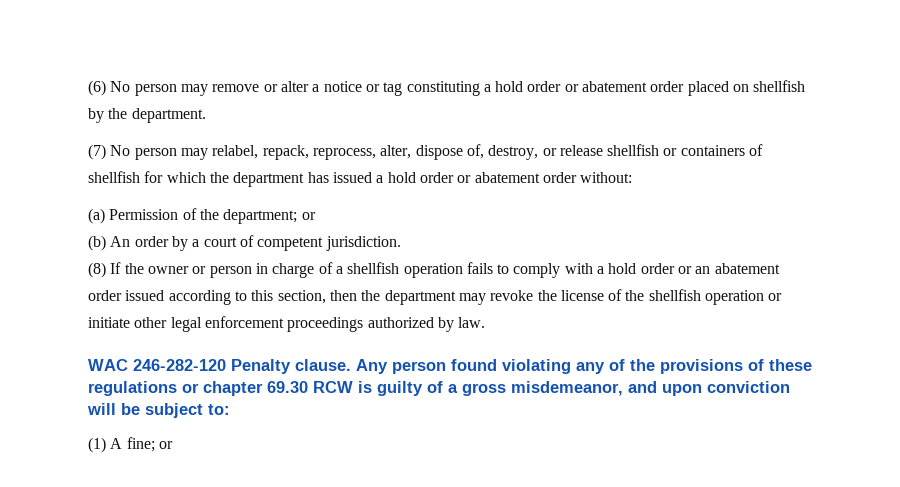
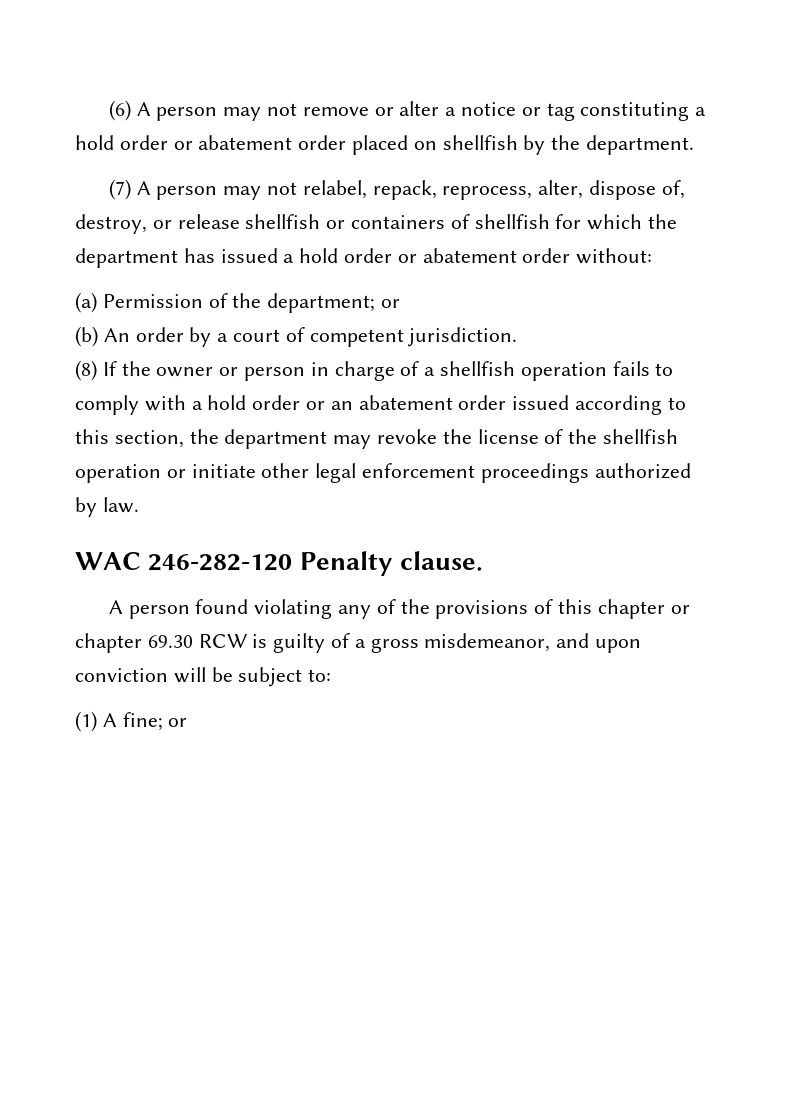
- (6) No person may remove or alter a notice or tag constituting a hold order or abatement order placed on shellfish by the department.
+ (6) A person may not remove or alter a notice or tag constituting a hold order or abatement order placed on shellfish by the department.
- (7) No person may relabel, repack, reprocess, alter, dispose of, destroy, or release shellfish or containers of shellfish for which the department has issued a hold order or abatement order without:
+ (7) A person may not relabel, repack, reprocess, alter, dispose of, destroy, or release shellfish or containers of shellfish for which the department has issued a hold order or abatement order without:
- (8) If the owner or person in charge of a shellfish operation fails to comply with a hold order or an abatement order issued according to this section, then the department may revoke the license of the shellfish operation or initiate other legal enforcement proceedings authorized by law.
+ (8) If the owner or person in charge of a shellfish operation fails to comply with a hold order or an abatement order issued according to this section, the department may revoke the license of the shellfish operation or initiate other legal enforcement proceedings authorized by law.
- WAC 246-282-120 Penalty clause. Any person found violating any of the provisions of these regulations or chapter 69.30 RCW is guilty of a gross misdemeanor, and upon conviction will be subject to:
+ WAC 246-282-120 Penalty clause.
+ A person found violating any of the provisions of this chapter or chapter 69.30 RCW is guilty of a gross misdemeanor, and upon conviction will be subject to:

